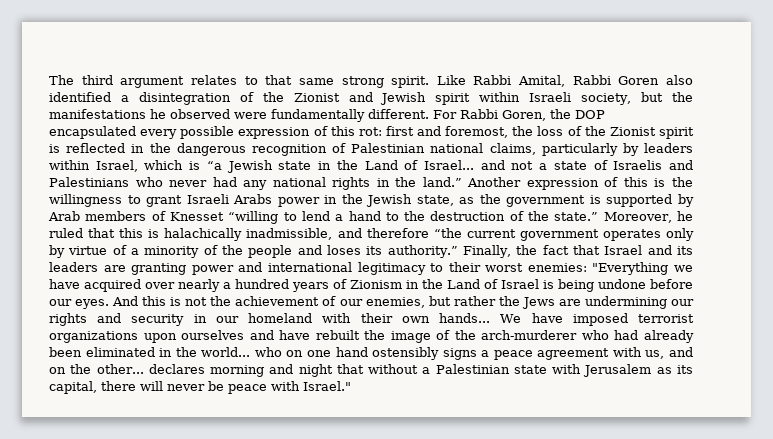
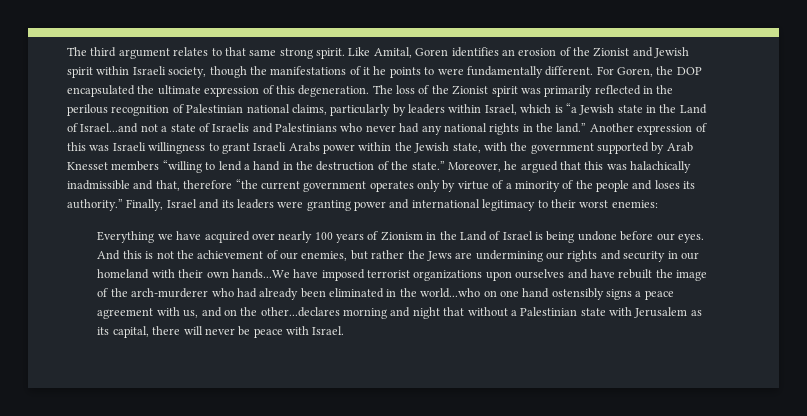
- Like Rabbi Amital, Rabbi Goren also identified a disintegration of the Zionist and Jewish spirit within Israeli society, but the manifestations he observed were fundamentally different.
+ Like Amital, Goren identifies an erosion of the Zionist and Jewish spirit within Israeli society, though the manifestations of it he points to were fundamentally different.
- For Rabbi Goren, the DOP encapsulated every possible expression of this rot: first and foremost, the loss of the Zionist spirit is reflected in the dangerous recognition of Palestinian national claims, particularly by leaders within Israel, which is “a Jewish state in the Land of Israel... and not a state of Israelis and Palestinians who never had any national rights in the land.”
+ For Goren, the DOP encapsulated the ultimate expression of this degeneration. The loss of the Zionist spirit was primarily reflected in the perilous recognition of Palestinian national claims, particularly by leaders within Israel, which is “a Jewish state in the Land of Israel...and not a state of Israelis and Palestinians who never had any national rights in the land.”
- Another expression of this is the willingness to grant Israeli Arabs power in the Jewish state, as the government is supported by Arab members of Knesset “willing to lend a hand to the destruction of the state.”
+ Another expression of this was Israeli willingness to grant Israeli Arabs power within the Jewish state, with the government supported by Arab Knesset members “willing to lend a hand in the destruction of the state.”
- Moreover, he ruled that this is halachically inadmissible, and therefore “the current government operates only by virtue of a minority of the people and loses its authority.”
+ Moreover, he argued that this was halachically inadmissible and that, therefore “the current government operates only by virtue of a minority of the people and loses its authority.”
- Finally, the fact that Israel and its leaders are granting power and international legitimacy to their worst enemies: "Everything we have acquired over nearly a hundred years of Zionism in the Land of Israel is being undone before our eyes.
+ Finally, Israel and its leaders were granting power and international legitimacy to their worst enemies:
+ Everything we have acquired over nearly 100 years of Zionism in the Land of Israel is being undone before our eyes.
- And this is not the achievement of our enemies, but rather the Jews are undermining our rights and security in our homeland with their own hands... We have imposed terrorist organizations upon ourselves and have rebuilt the image of the arch-murderer who had already been eliminated in the world... who on one hand ostensibly signs a peace agreement with us, and on the other... declares morning and night that without a Palestinian state with Jerusalem as its capital, there will never be peace with Israel."
+ And this is not the achievement of our enemies, but rather the Jews are undermining our rights and security in our homeland with their own hands...We have imposed terrorist organizations upon ourselves and have rebuilt the image of the arch-murderer who had already been eliminated in the world...who on one hand ostensibly signs a peace agreement with us, and on the other...declares morning and night that without a Palestinian state with Jerusalem as its capital, there will never be peace with Israel.

